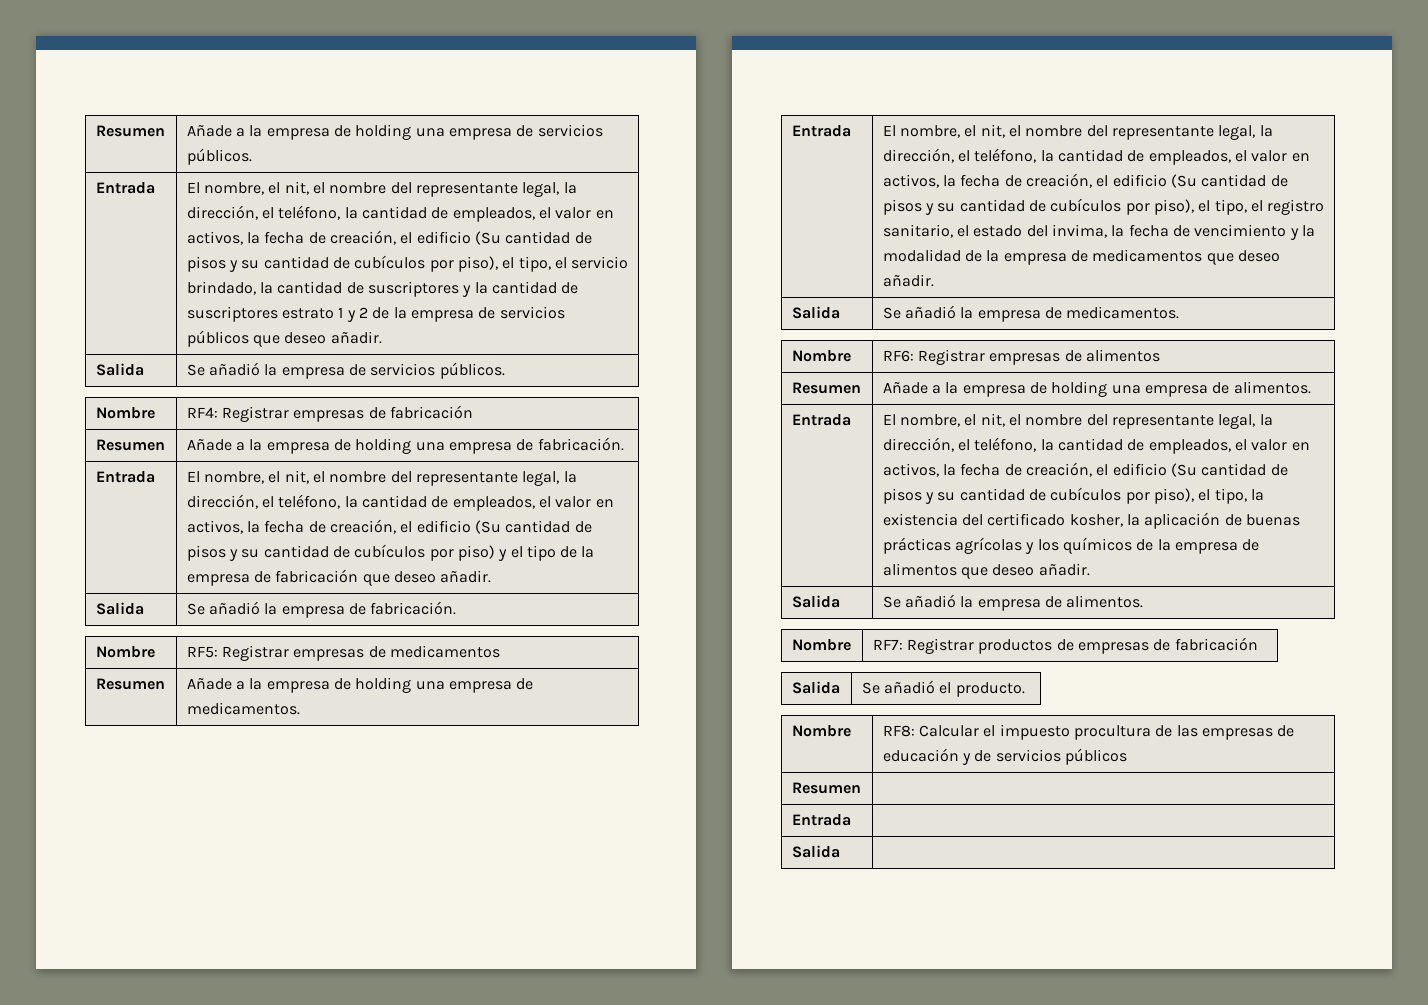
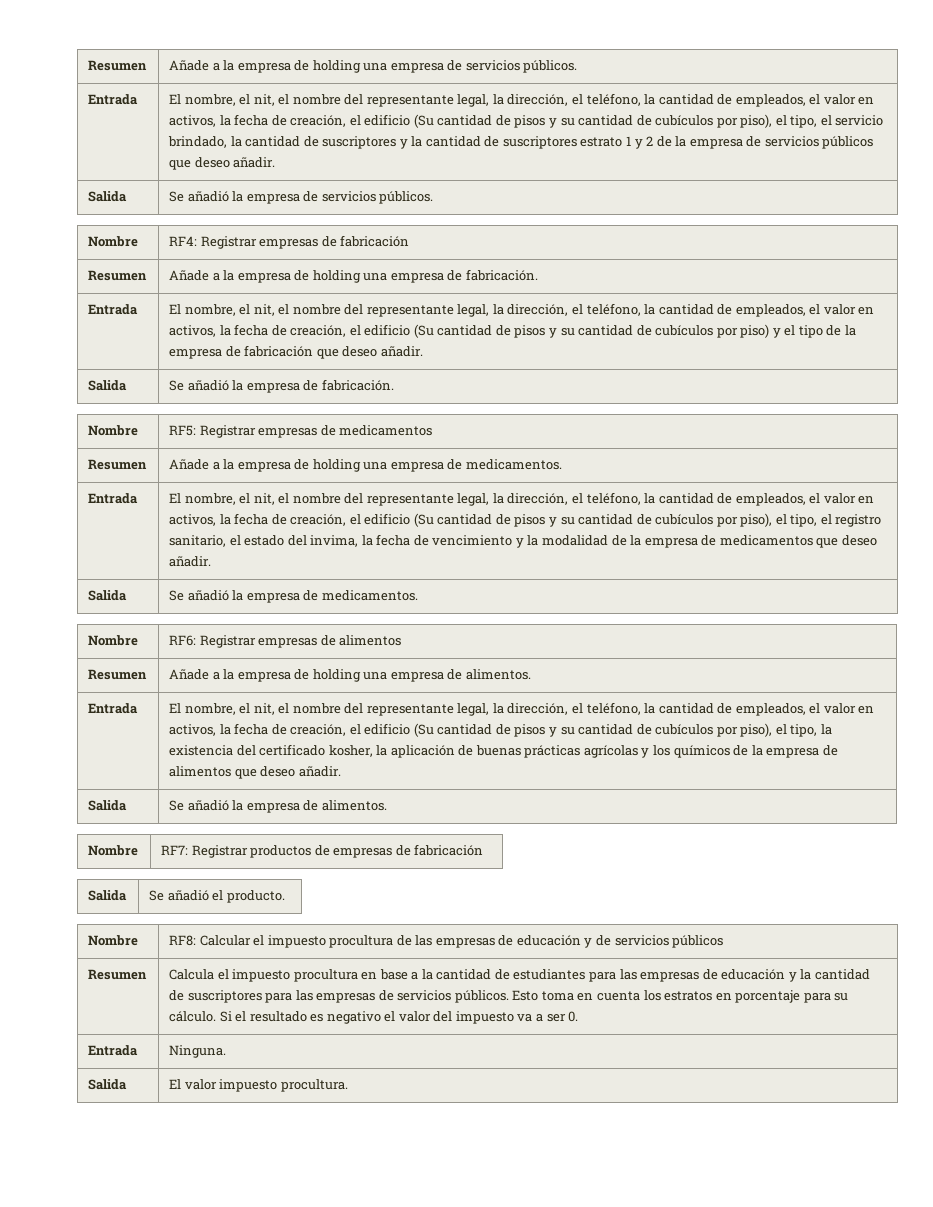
  Nombre | RF8: Calcular el impuesto procultura de las empresas de educación y de servicios públicos
- Resumen |
- Entrada |
- Salida |
+ Resumen | Calcula el impuesto procultura en base a la cantidad de estudiantes para las empresas de educación y la cantidad de suscriptores para las empresas de servicios públicos. Esto toma en cuenta los estratos en porcentaje para su cálculo. Si el resultado es negativo el valor del impuesto va a ser 0.
+ Entrada | Ninguna.
+ Salida | El valor impuesto procultura.

